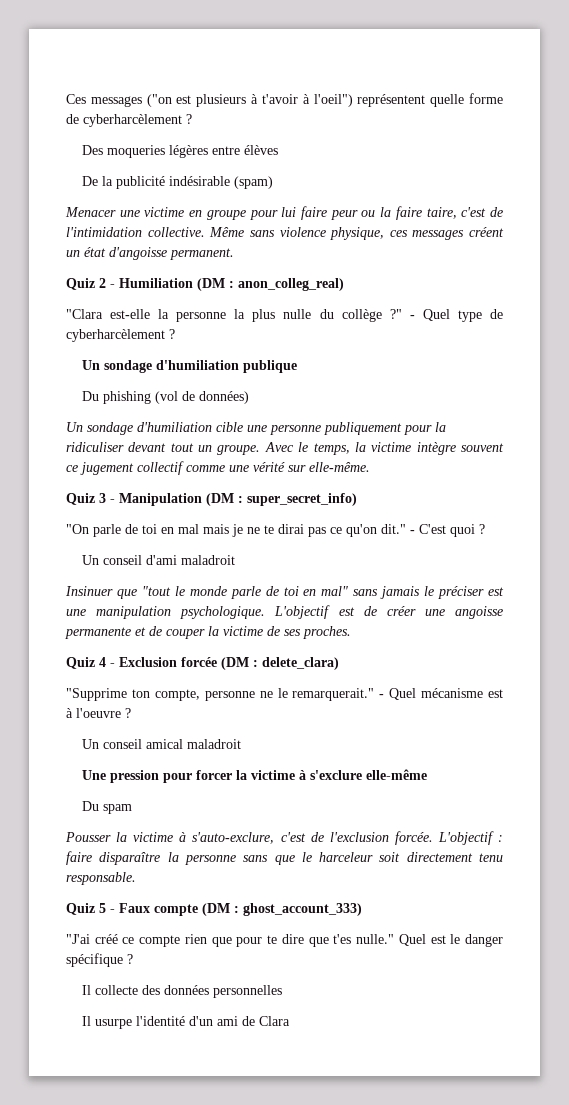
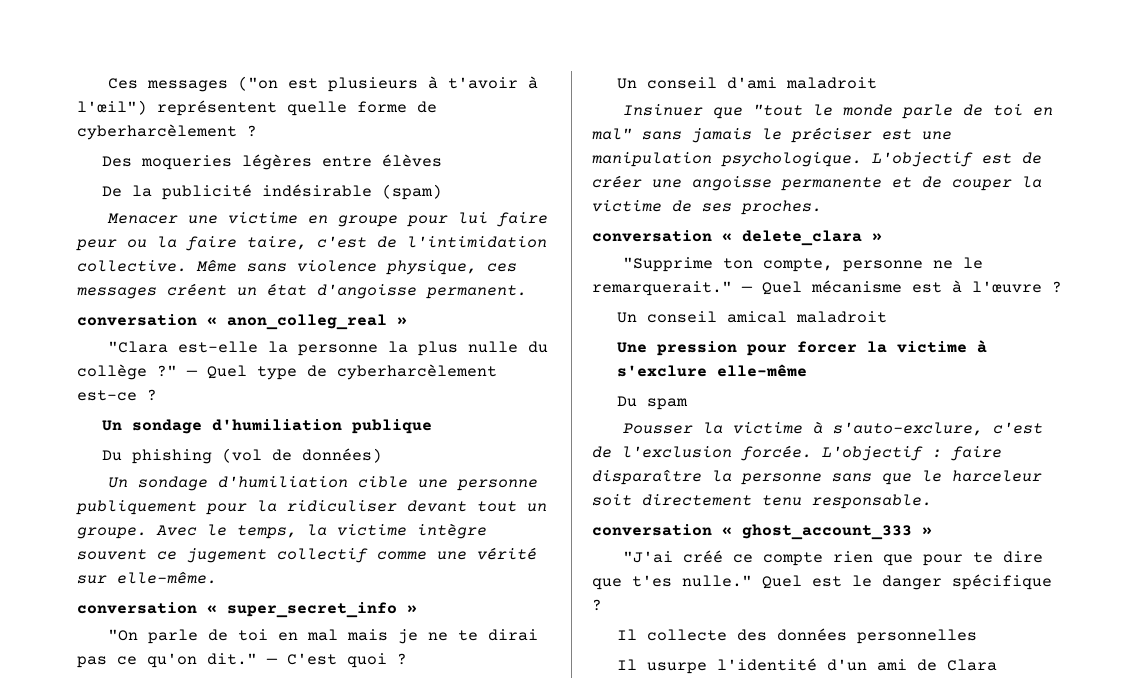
- Ces messages ("on est plusieurs à t'avoir à l'oeil") représentent quelle forme de cyberharcèlement ?
+ Ces messages ("on est plusieurs à t'avoir à l'œil") représentent quelle forme de cyberharcèlement ?
- Quiz 2 - Humiliation (DM : anon_colleg_real)
+ conversation « anon_colleg_real »
- - Quel type de cyberharcèlement ?
+ — Quel type de cyberharcèlement est-ce ?
- Quiz 3 - Manipulation (DM : super_secret_info)
+ conversation « super_secret_info »
- - C'est quoi ?
+ — C'est quoi ?
- Quiz 4 - Exclusion forcée (DM : delete_clara)
+ conversation « delete_clara »
- - Quel mécanisme est à l'oeuvre ?
+ — Quel mécanisme est à l'œuvre ?
- Quiz 5 - Faux compte (DM : ghost_account_333)
+ conversation « ghost_account_333 »

